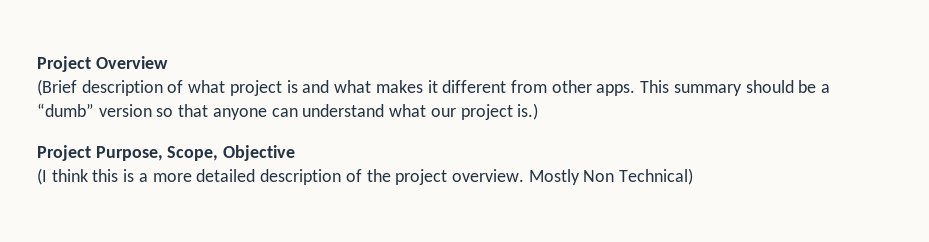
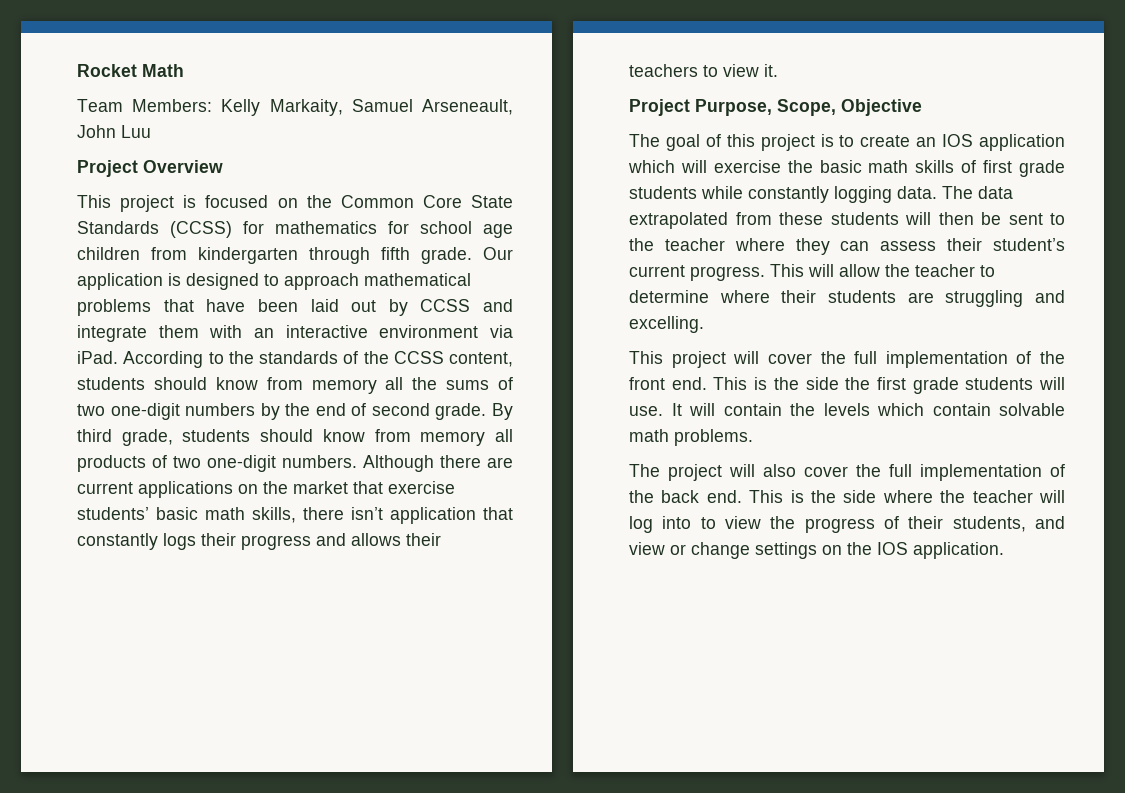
+ Rocket Math
+ Team Members: Kelly Markaity, Samuel Arseneault, John Luu
  Project Overview
- (Brief description of what project is and what makes it different from other apps. This summary should be a “dumb” version so that anyone can understand what our project is.)
+ This project is focused on the Common Core State Standards (CCSS) for mathematics for school age children from kindergarten through fifth grade. Our application is designed to approach mathematical problems that have been laid out by CCSS and integrate them with an interactive environment via iPad. According to the standards of the CCSS content, students should know from memory all the sums of two one-digit numbers by the end of second grade. By third grade, students should know from memory all products of two one-digit numbers. Although there are current applications on the market that exercise students’ basic math skills, there isn’t application that constantly logs their progress and allows their teachers to view it.
  Project Purpose, Scope, Objective
- (I think this is a more detailed description of the project overview. Mostly Non Technical)
+ The goal of this project is to create an IOS application which will exercise the basic math skills of first grade students while constantly logging data. The data extrapolated from these students will then be sent to the teacher where they can assess their student’s current progress. This will allow the teacher to determine where their students are struggling and excelling.
+ This project will cover the full implementation of the front end. This is the side the first grade students will use. It will contain the levels which contain solvable math problems.
+ The project will also cover the full implementation of the back end. This is the side where the teacher will log into to view the progress of their students, and view or change settings on the IOS application.

